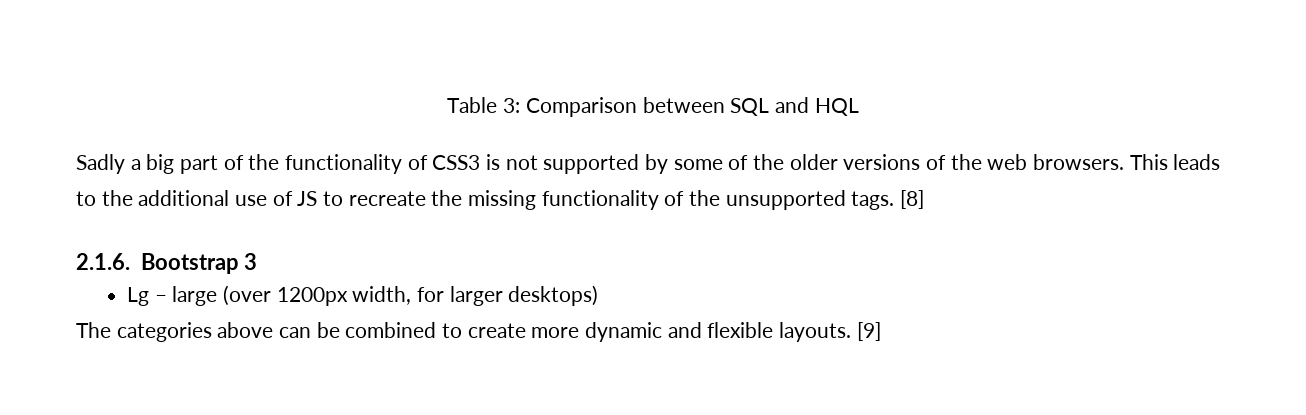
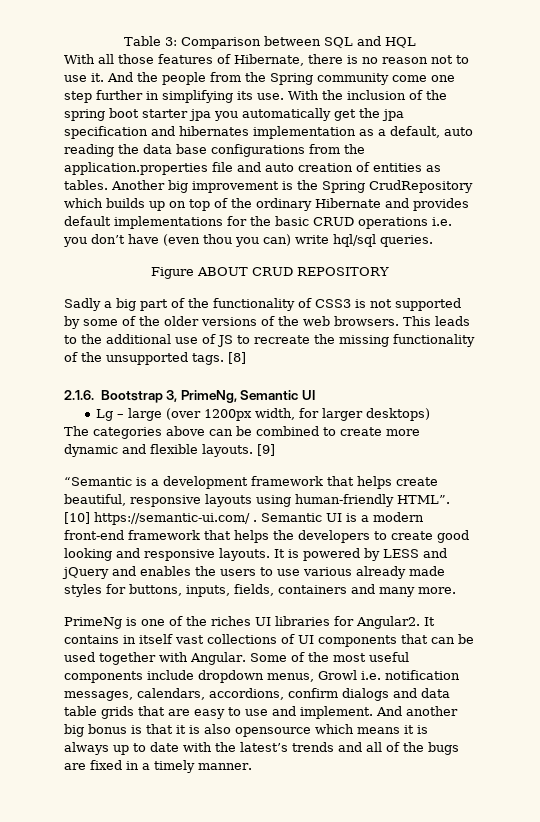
+ With all those features of Hibernate, there is no reason not to use it. And the people from the Spring community come one step further in simplifying its use. With the inclusion of the spring boot starter jpa you automatically get the jpa specification and hibernates implementation as a default, auto reading the data base configurations from the application.properties file and auto creation of entities as tables. Another big improvement is the Spring CrudRepository which builds up on top of the ordinary Hibernate and provides default implementations for the basic CRUD operations i.e. you don’t have (even thou you can) write hql/sql queries.
+ Figure ABOUT CRUD REPOSITORY
- 2.1.6. Bootstrap 3
+ 2.1.6. Bootstrap 3, PrimeNg, Semantic UI
+ “Semantic is a development framework that helps create beautiful, responsive layouts using human-friendly HTML”. [10] https://semantic-ui.com/ . Semantic UI is a modern front-end framework that helps the developers to create good looking and responsive layouts. It is powered by LESS and jQuery and enables the users to use various already made styles for buttons, inputs, fields, containers and many more.
+ PrimeNg is one of the riches UI libraries for Angular2. It contains in itself vast collections of UI components that can be used together with Angular. Some of the most useful components include dropdown menus, Growl i.e. notification messages, calendars, accordions, confirm dialogs and data table grids that are easy to use and implement. And another big bonus is that it is also opensource which means it is always up to date with the latest’s trends and all of the bugs are fixed in a timely manner.

